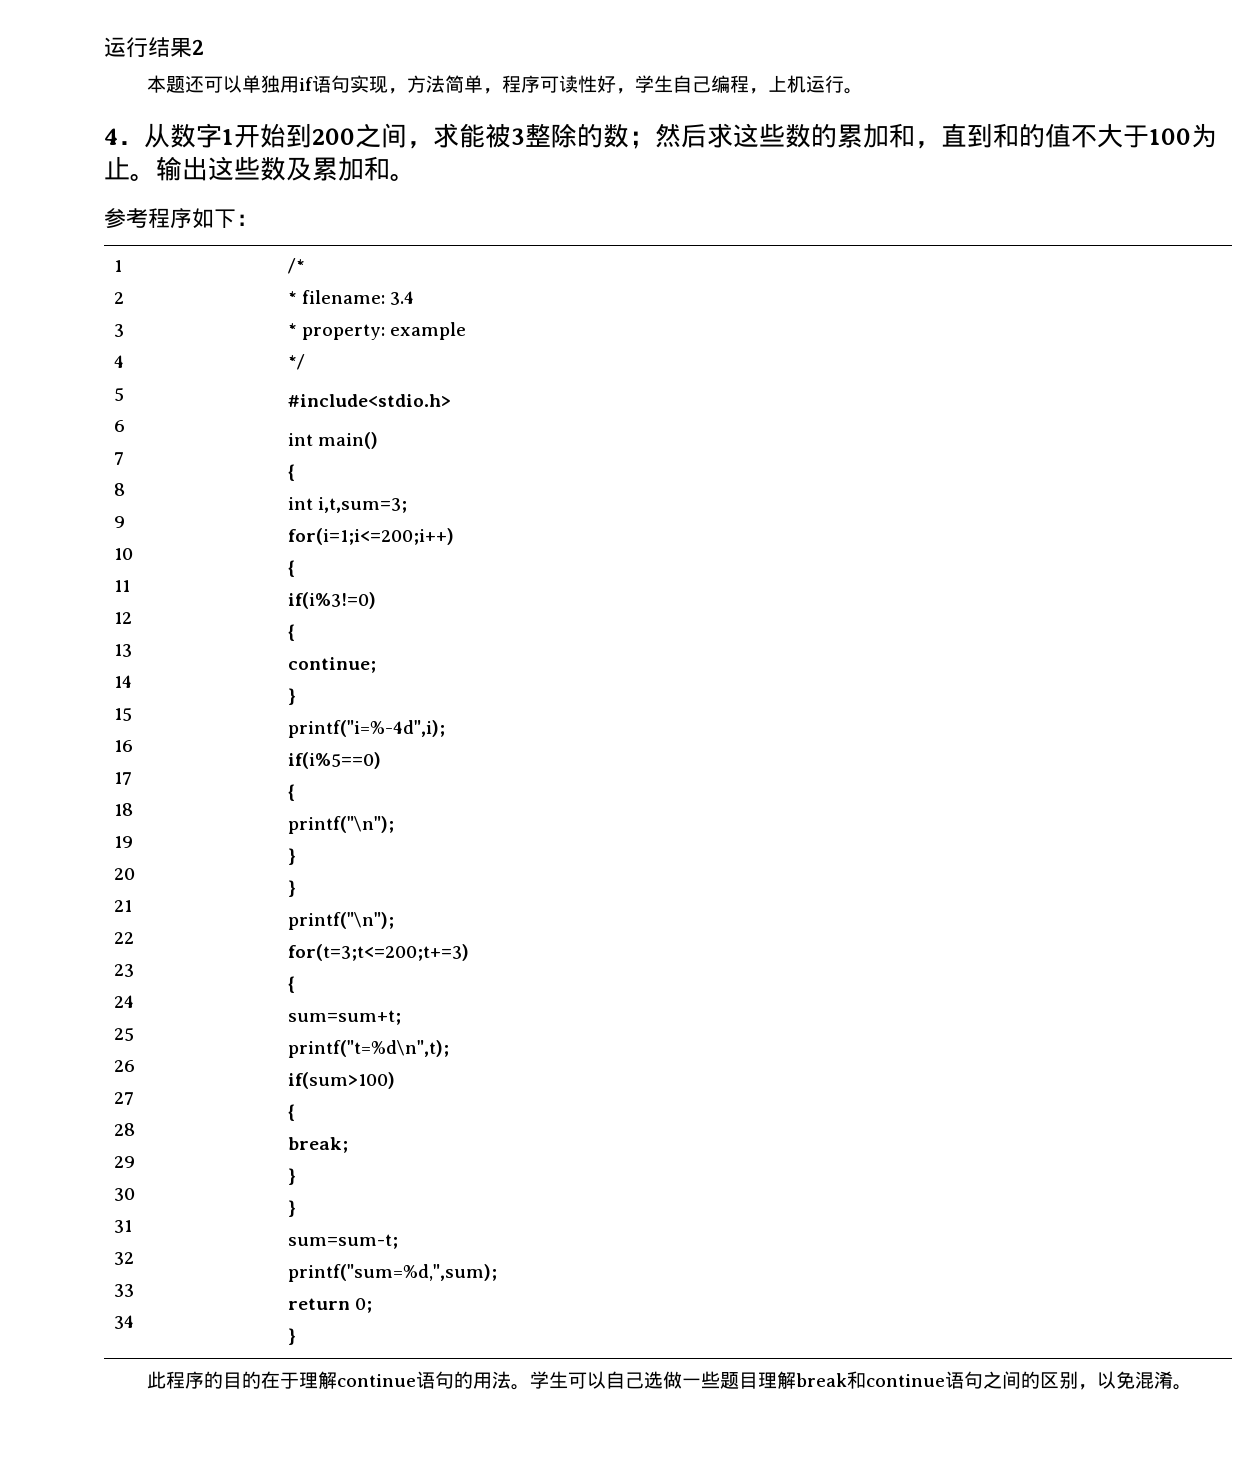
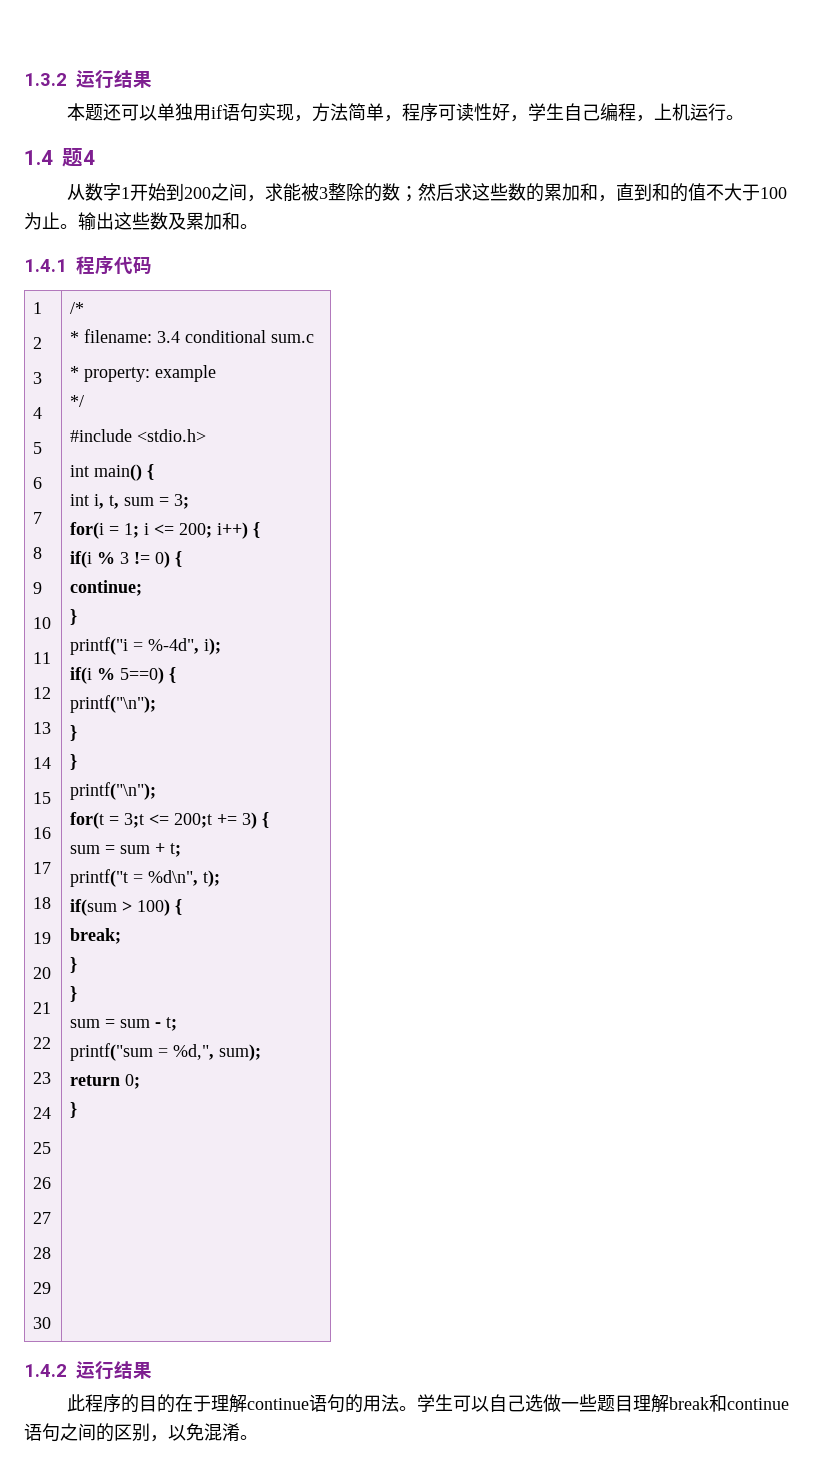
- 运行结果2
+ 1.3.2运行结果
- 4．从数字1开始到200之间，求能被3整除的数；然后求这些数的累加和，直到和的值不大于100为止。
+ 1.4题4
+ 从数字1开始到200之间，求能被3整除的数；然后求这些数的累加和，直到和的值不大于100为止。
- 参考程序如下：
+ 1.4.1程序代码
- 31
- 32
- 33
- 34
- * filename: 3.4
+ * filename: 3.4 conditional sum.c
- #include<stdio.h>
+ #include <stdio.h>
- int main()
- {
+ int main() {
- int i,t,sum=3;
- for(i=1;i<=200;i++)
- {
- if(i%3!=0)
- {
+ int i, t, sum = 3;
+ for(i = 1; i <= 200; i++) {
+ if(i % 3 != 0) {
  continue;
  }
- printf("i=%-4d",i);
- if(i%5==0)
- {
+ printf("i = %-4d", i);
+ if(i % 5==0) {
- for(t=3;t<=200;t+=3)
- {
- sum=sum+t;
- printf("t=%d\n",t);
- if(sum>100)
- {
+ for(t = 3;t <= 200;t += 3) {
+ sum = sum + t;
+ printf("t = %d\n", t);
+ if(sum > 100) {
  break;
  }
  }
- sum=sum-t;
- printf("sum=%d,",sum);
+ sum = sum - t;
+ printf("sum = %d,", sum);
+ 1.4.2运行结果

